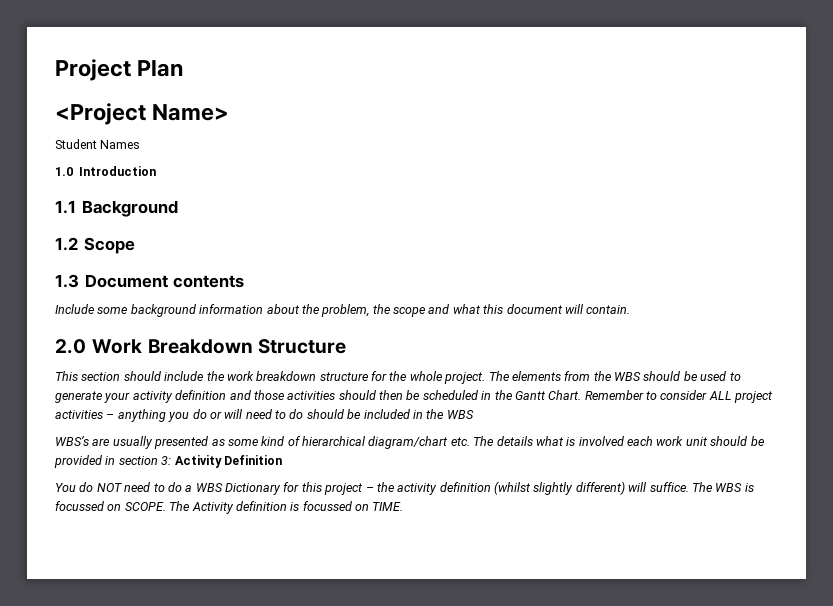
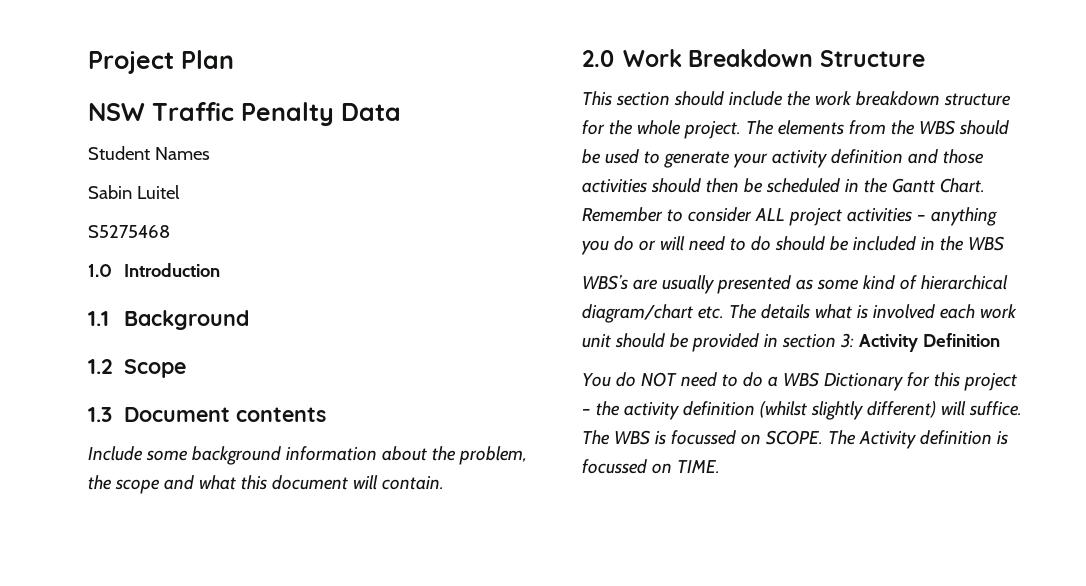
- <Project Name>
+ NSW Traffic Penalty Data
+ Sabin Luitel
+ S5275468

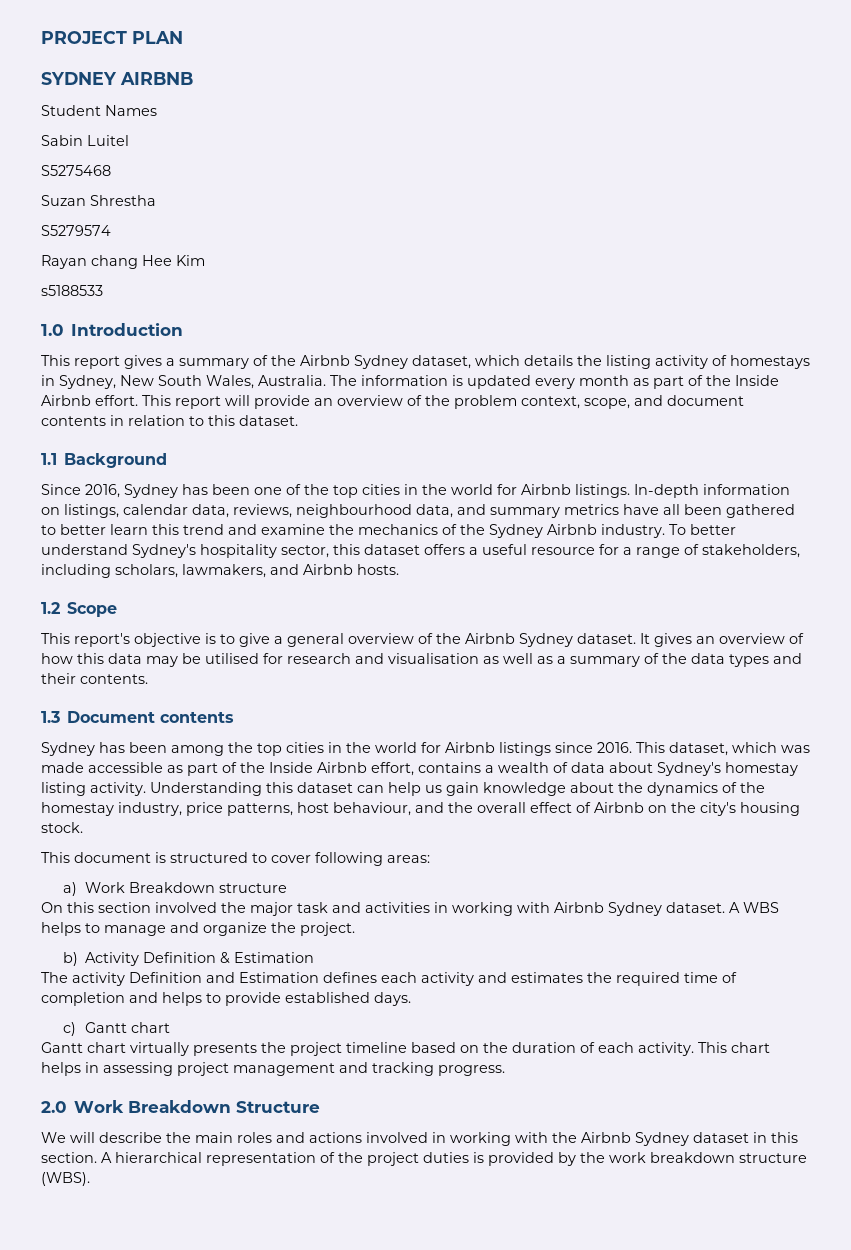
- Project Plan
- NSW Traffic Penalty Data
+ PROJECT PLAN
+ SYDNEY AIRBNB
+ Suzan Shrestha
+ S5279574
+ Rayan chang Hee Kim
+ s5188533
  1.0 Introduction
+ This report gives a summary of the Airbnb Sydney dataset, which details the listing activity of homestays in Sydney, New South Wales, Australia. The information is updated every month as part of the Inside Airbnb effort. This report will provide an overview of the problem context, scope, and document contents in relation to this dataset.
  1.1 Background
+ Since 2016, Sydney has been one of the top cities in the world for Airbnb listings. In-depth information on listings, calendar data, reviews, neighbourhood data, and summary metrics have all been gathered to better learn this trend and examine the mechanics of the Sydney Airbnb industry. To better understand Sydney's hospitality sector, this dataset offers a useful resource for a range of stakeholders, including scholars, lawmakers, and Airbnb hosts.
  1.2 Scope
+ This report's objective is to give a general overview of the Airbnb Sydney dataset. It gives an overview of how this data may be utilised for research and visualisation as well as a summary of the data types and their contents.
  1.3 Document contents
- Include some background information about the problem, the scope and what this document will contain.
+ Sydney has been among the top cities in the world for Airbnb listings since 2016. This dataset, which was made accessible as part of the Inside Airbnb effort, contains a wealth of data about Sydney's homestay listing activity. Understanding this dataset can help us gain knowledge about the dynamics of the homestay industry, price patterns, host behaviour, and the overall effect of Airbnb on the city's housing stock.
+ This document is structured to cover following areas:
+ a) Work Breakdown structure
+ On this section involved the major task and activities in working with Airbnb Sydney dataset. A WBS helps to manage and organize the project.
+ b) Activity Definition & Estimation
+ The activity Definition and Estimation defines each activity and estimates the required time of completion and helps to provide established days.
+ c) Gantt chart
+ Gantt chart virtually presents the project timeline based on the duration of each activity. This chart helps in assessing project management and tracking progress.
  2.0 Work Breakdown Structure
- This section should include the work breakdown structure for the whole project. The elements from the WBS should be used to generate your activity definition and those activities should then be scheduled in the Gantt Chart. Remember to consider ALL project activities – anything you do or will need to do should be included in the WBS
- WBS’s are usually presented as some kind of hierarchical diagram/chart etc. The details what is involved each work unit should be provided in section 3: Activity Definition
- You do NOT need to do a WBS Dictionary for this project – the activity definition (whilst slightly different) will suffice. The WBS is focussed on SCOPE. The Activity definition is focussed on TIME.
+ We will describe the main roles and actions involved in working with the Airbnb Sydney dataset in this section. A hierarchical representation of the project duties is provided by the work breakdown structure (WBS).

